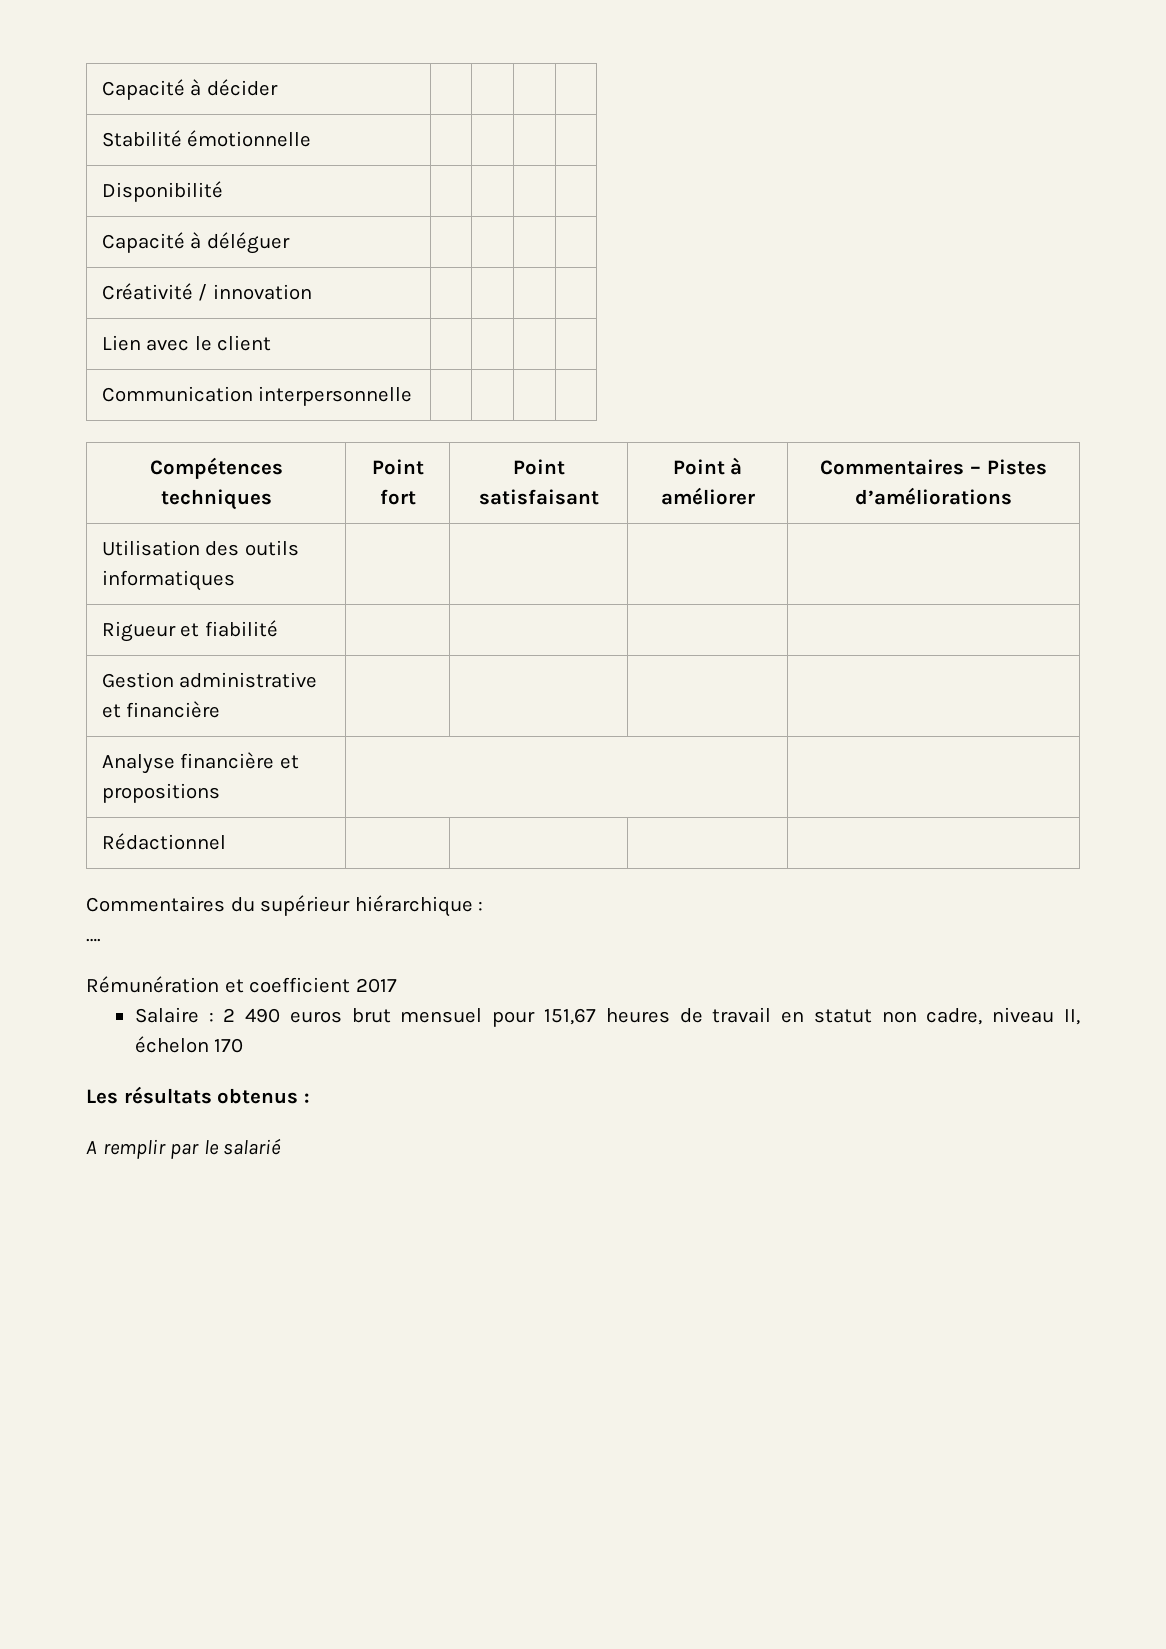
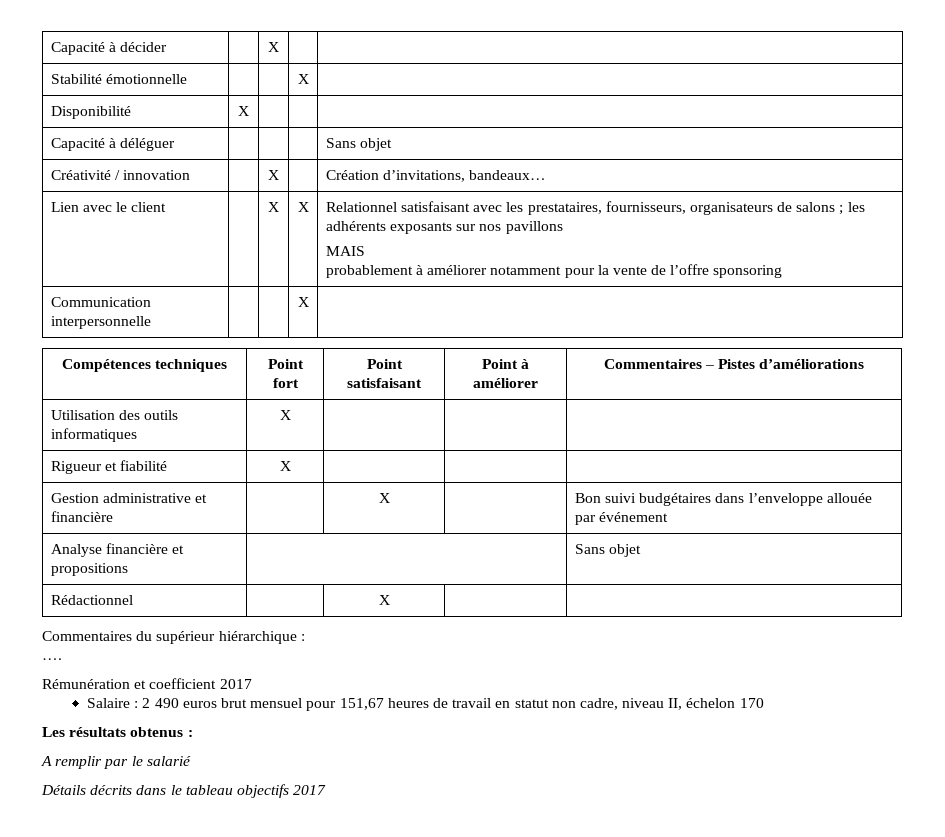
- Capacité à décider | | | |
+ Capacité à décider | | X | |
- Stabilité émotionnelle | | | |
+ Stabilité émotionnelle | | | X |
- Disponibilité | | | |
+ Disponibilité | X | | |
- Capacité à déléguer | | | |
+ Capacité à déléguer | | | | Sans objet
- Créativité / innovation | | | |
+ Créativité / innovation | | X | | Création d’invitations, bandeaux…
- Lien avec le client | | | |
+ Lien avec le client | | X | X | Relationnel satisfaisant avec les prestataires, fournisseurs, organisateurs de salons ; les adhérents exposants sur nos pavillons
+ MAIS
+ probablement à améliorer notamment pour la vente de l’offre sponsoring
- Communication interpersonnelle | | | |
+ Communication interpersonnelle | | | X |
- Utilisation des outils informatiques | | | |
+ Utilisation des outils informatiques | X | | |
- Rigueur et fiabilité | | | |
+ Rigueur et fiabilité | X | | |
- Gestion administrative et financière | | | |
+ Gestion administrative et financière | | X | | Bon suivi budgétaires dans l’enveloppe allouée par événement
- Analyse financière et propositions | |
+ Analyse financière et propositions | | Sans objet
- Rédactionnel | | | |
+ Rédactionnel | | X | |
+ Détails décrits dans le tableau objectifs 2017

